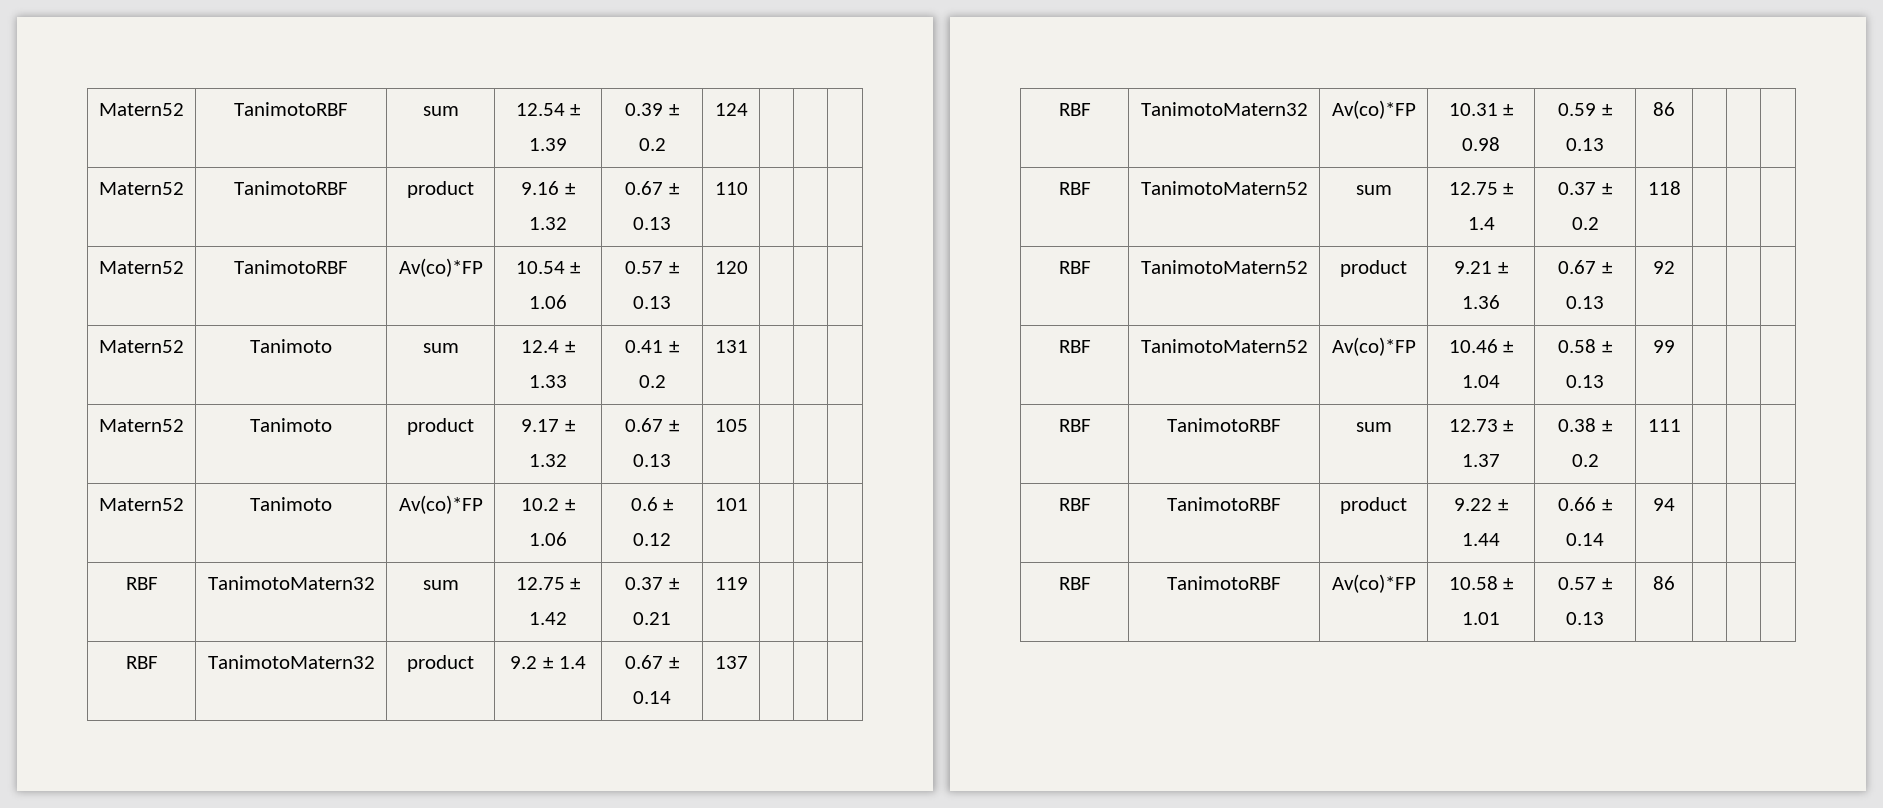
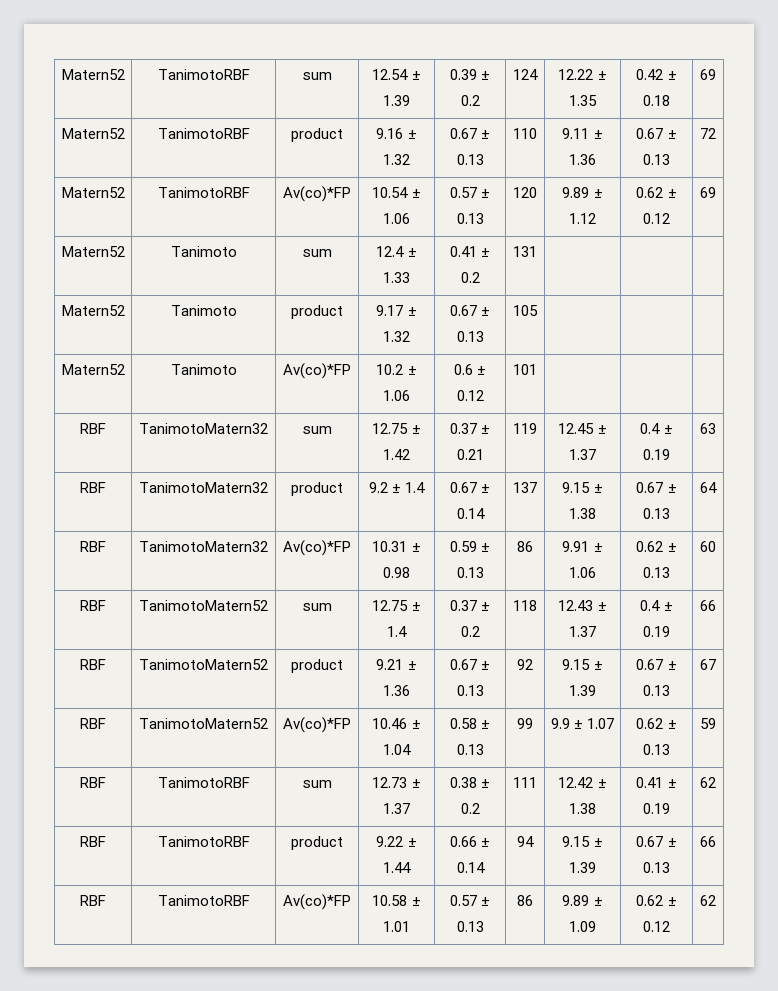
- Matern52 | TanimotoRBF | sum | 12.54 ± 1.39 | 0.39 ± 0.2 | 124 | | |
+ Matern52 | TanimotoRBF | sum | 12.54 ± 1.39 | 0.39 ± 0.2 | 124 | 12.22 ± 1.35 | 0.42 ± 0.18 | 69
- Matern52 | TanimotoRBF | product | 9.16 ± 1.32 | 0.67 ± 0.13 | 110 | | |
+ Matern52 | TanimotoRBF | product | 9.16 ± 1.32 | 0.67 ± 0.13 | 110 | 9.11 ± 1.36 | 0.67 ± 0.13 | 72
- Matern52 | TanimotoRBF | Av(co)*FP | 10.54 ± 1.06 | 0.57 ± 0.13 | 120 | | |
+ Matern52 | TanimotoRBF | Av(co)*FP | 10.54 ± 1.06 | 0.57 ± 0.13 | 120 | 9.89 ± 1.12 | 0.62 ± 0.12 | 69
- RBF | TanimotoMatern32 | sum | 12.75 ± 1.42 | 0.37 ± 0.21 | 119 | | |
+ RBF | TanimotoMatern32 | sum | 12.75 ± 1.42 | 0.37 ± 0.21 | 119 | 12.45 ± 1.37 | 0.4 ± 0.19 | 63
- RBF | TanimotoMatern32 | product | 9.2 ± 1.4 | 0.67 ± 0.14 | 137 | | |
+ RBF | TanimotoMatern32 | product | 9.2 ± 1.4 | 0.67 ± 0.14 | 137 | 9.15 ± 1.38 | 0.67 ± 0.13 | 64
- RBF | TanimotoMatern32 | Av(co)*FP | 10.31 ± 0.98 | 0.59 ± 0.13 | 86 | | |
+ RBF | TanimotoMatern32 | Av(co)*FP | 10.31 ± 0.98 | 0.59 ± 0.13 | 86 | 9.91 ± 1.06 | 0.62 ± 0.13 | 60
- RBF | TanimotoMatern52 | sum | 12.75 ± 1.4 | 0.37 ± 0.2 | 118 | | |
+ RBF | TanimotoMatern52 | sum | 12.75 ± 1.4 | 0.37 ± 0.2 | 118 | 12.43 ± 1.37 | 0.4 ± 0.19 | 66
- RBF | TanimotoMatern52 | product | 9.21 ± 1.36 | 0.67 ± 0.13 | 92 | | |
+ RBF | TanimotoMatern52 | product | 9.21 ± 1.36 | 0.67 ± 0.13 | 92 | 9.15 ± 1.39 | 0.67 ± 0.13 | 67
- RBF | TanimotoMatern52 | Av(co)*FP | 10.46 ± 1.04 | 0.58 ± 0.13 | 99 | | |
+ RBF | TanimotoMatern52 | Av(co)*FP | 10.46 ± 1.04 | 0.58 ± 0.13 | 99 | 9.9 ± 1.07 | 0.62 ± 0.13 | 59
- RBF | TanimotoRBF | sum | 12.73 ± 1.37 | 0.38 ± 0.2 | 111 | | |
+ RBF | TanimotoRBF | sum | 12.73 ± 1.37 | 0.38 ± 0.2 | 111 | 12.42 ± 1.38 | 0.41 ± 0.19 | 62
- RBF | TanimotoRBF | product | 9.22 ± 1.44 | 0.66 ± 0.14 | 94 | | |
+ RBF | TanimotoRBF | product | 9.22 ± 1.44 | 0.66 ± 0.14 | 94 | 9.15 ± 1.39 | 0.67 ± 0.13 | 66
- RBF | TanimotoRBF | Av(co)*FP | 10.58 ± 1.01 | 0.57 ± 0.13 | 86 | | |
+ RBF | TanimotoRBF | Av(co)*FP | 10.58 ± 1.01 | 0.57 ± 0.13 | 86 | 9.89 ± 1.09 | 0.62 ± 0.12 | 62

